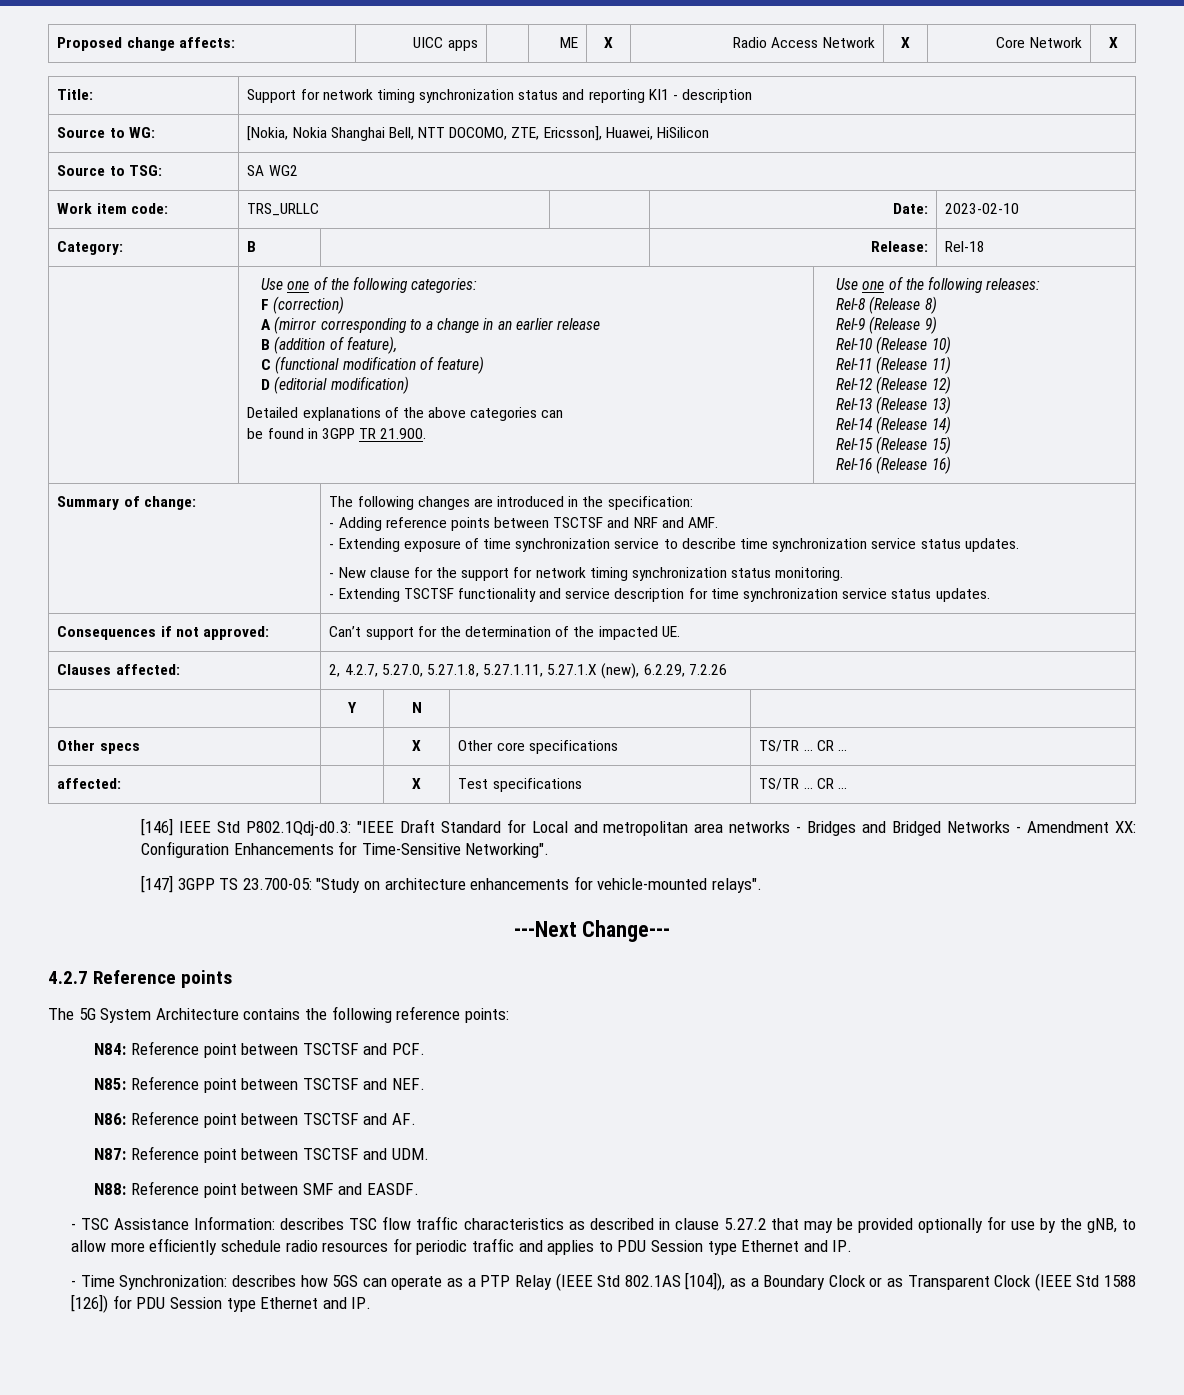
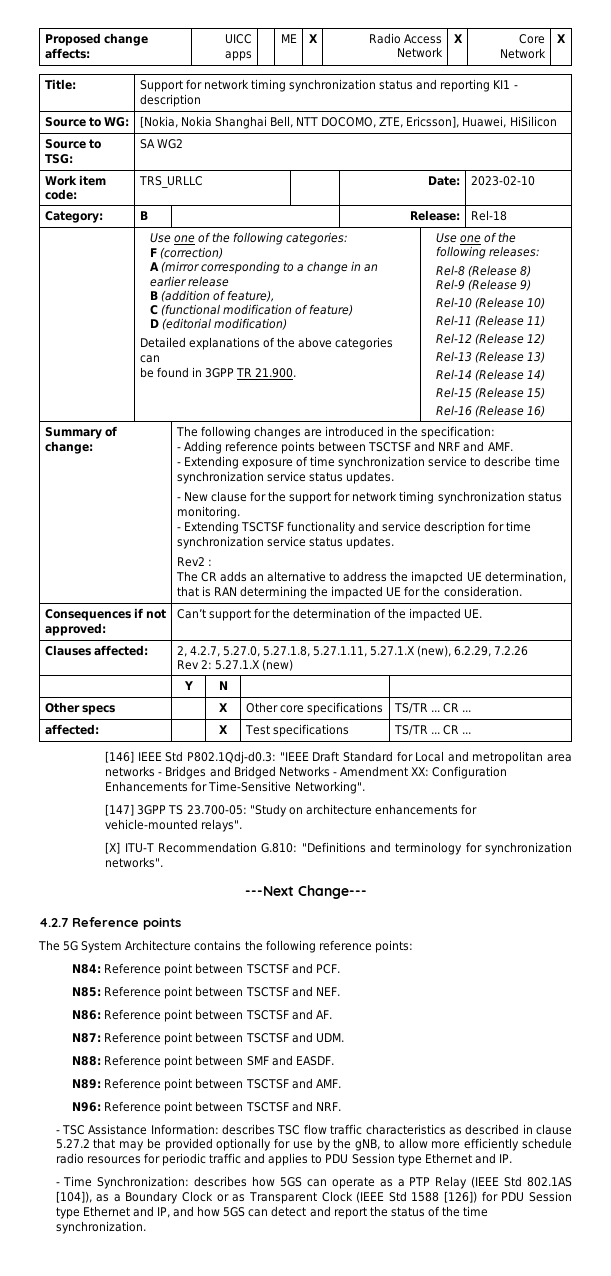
+ Rev2 :
+ The CR adds an alternative to address the imapcted UE determination, that is RAN determining the impacted UE for the consideration.
  Clauses affected: | 2, 4.2.7, 5.27.0, 5.27.1.8, 5.27.1.11, 5.27.1.X (new), 6.2.29, 7.2.26
+ Rev 2: 5.27.1.X (new)
+ [X] ITU-T Recommendation G.810: "Definitions and terminology for synchronization networks".
+ N89: Reference point between TSCTSF and AMF.
+ N96: Reference point between TSCTSF and NRF.
- - Time Synchronization: describes how 5GS can operate as a PTP Relay (IEEE Std 802.1AS [104]), as a Boundary Clock or as Transparent Clock (IEEE Std 1588 [126]) for PDU Session type Ethernet and IP.
+ - Time Synchronization: describes how 5GS can operate as a PTP Relay (IEEE Std 802.1AS [104]), as a Boundary Clock or as Transparent Clock (IEEE Std 1588 [126]) for PDU Session type Ethernet and IP, and how 5GS can detect and report the status of the time synchronization.

